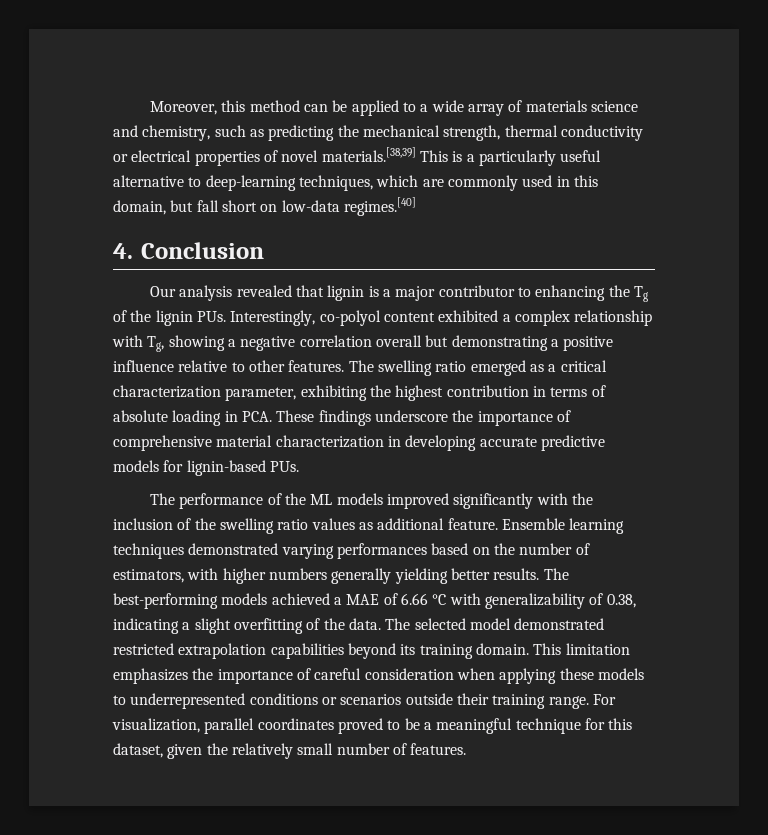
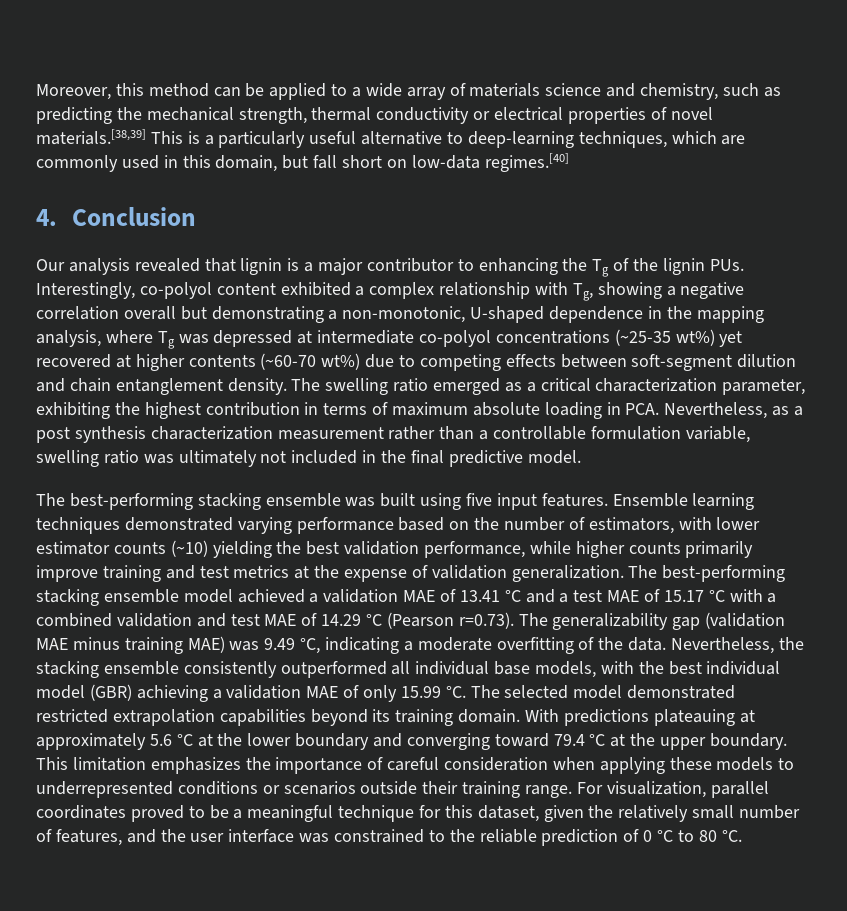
- Our analysis revealed that lignin is a major contributor to enhancing the Tg of the lignin PUs. Interestingly, co-polyol content exhibited a complex relationship with Tg, showing a negative correlation overall but demonstrating a positive influence relative to other features.
+ Our analysis revealed that lignin is a major contributor to enhancing the Tg of the lignin PUs. Interestingly, co-polyol content exhibited a complex relationship with Tg, showing a negative correlation overall but demonstrating a non-monotonic, U-shaped dependence in the mapping analysis, where Tg was depressed at intermediate co-polyol concentrations (~25-35 wt%) yet recovered at higher contents (~60-70 wt%) due to competing effects between soft-segment dilution and chain entanglement density.
- The swelling ratio emerged as a critical characterization parameter, exhibiting the highest contribution in terms of absolute loading in PCA. These findings underscore the importance of comprehensive material characterization in developing accurate predictive models for lignin-based PUs.
- The performance of the ML models improved significantly with the inclusion of the swelling ratio values as additional feature.
+ The swelling ratio emerged as a critical characterization parameter, exhibiting the highest contribution in terms of maximum absolute loading in PCA. Nevertheless, as a post synthesis characterization measurement rather than a controllable formulation variable, swelling ratio was ultimately not included in the final predictive model.
+ The best-performing stacking ensemble was built using five input features.
- Ensemble learning techniques demonstrated varying performances based on the number of estimators, with higher numbers generally yielding better results. The best-performing models achieved a MAE of 6.66 °C with generalizability of 0.38, indicating a slight overfitting of the data.
+ Ensemble learning techniques demonstrated varying performance based on the number of estimators, with lower estimator counts (~10) yielding the best validation performance, while higher counts primarily improve training and test metrics at the expense of validation generalization. The best-performing stacking ensemble model achieved a validation MAE of 13.41 °C and a test MAE of 15.17 °C with a combined validation and test MAE of 14.29 °C (Pearson r=0.73). The generalizability gap (validation MAE minus training MAE) was 9.49 °C, indicating a moderate overfitting of the data.
+ Nevertheless, the stacking ensemble consistently outperformed all individual base models, with the best individual model (GBR) achieving a validation MAE of only 15.99 °C.
+ With predictions plateauing at approximately 5.6 °C at the lower boundary and converging toward 79.4 °C at the upper boundary.
- For visualization, parallel coordinates proved to be a meaningful technique for this dataset, given the relatively small number of features.
+ For visualization, parallel coordinates proved to be a meaningful technique for this dataset, given the relatively small number of features, and the user interface was constrained to the reliable prediction of 0 °C to 80 °C.

